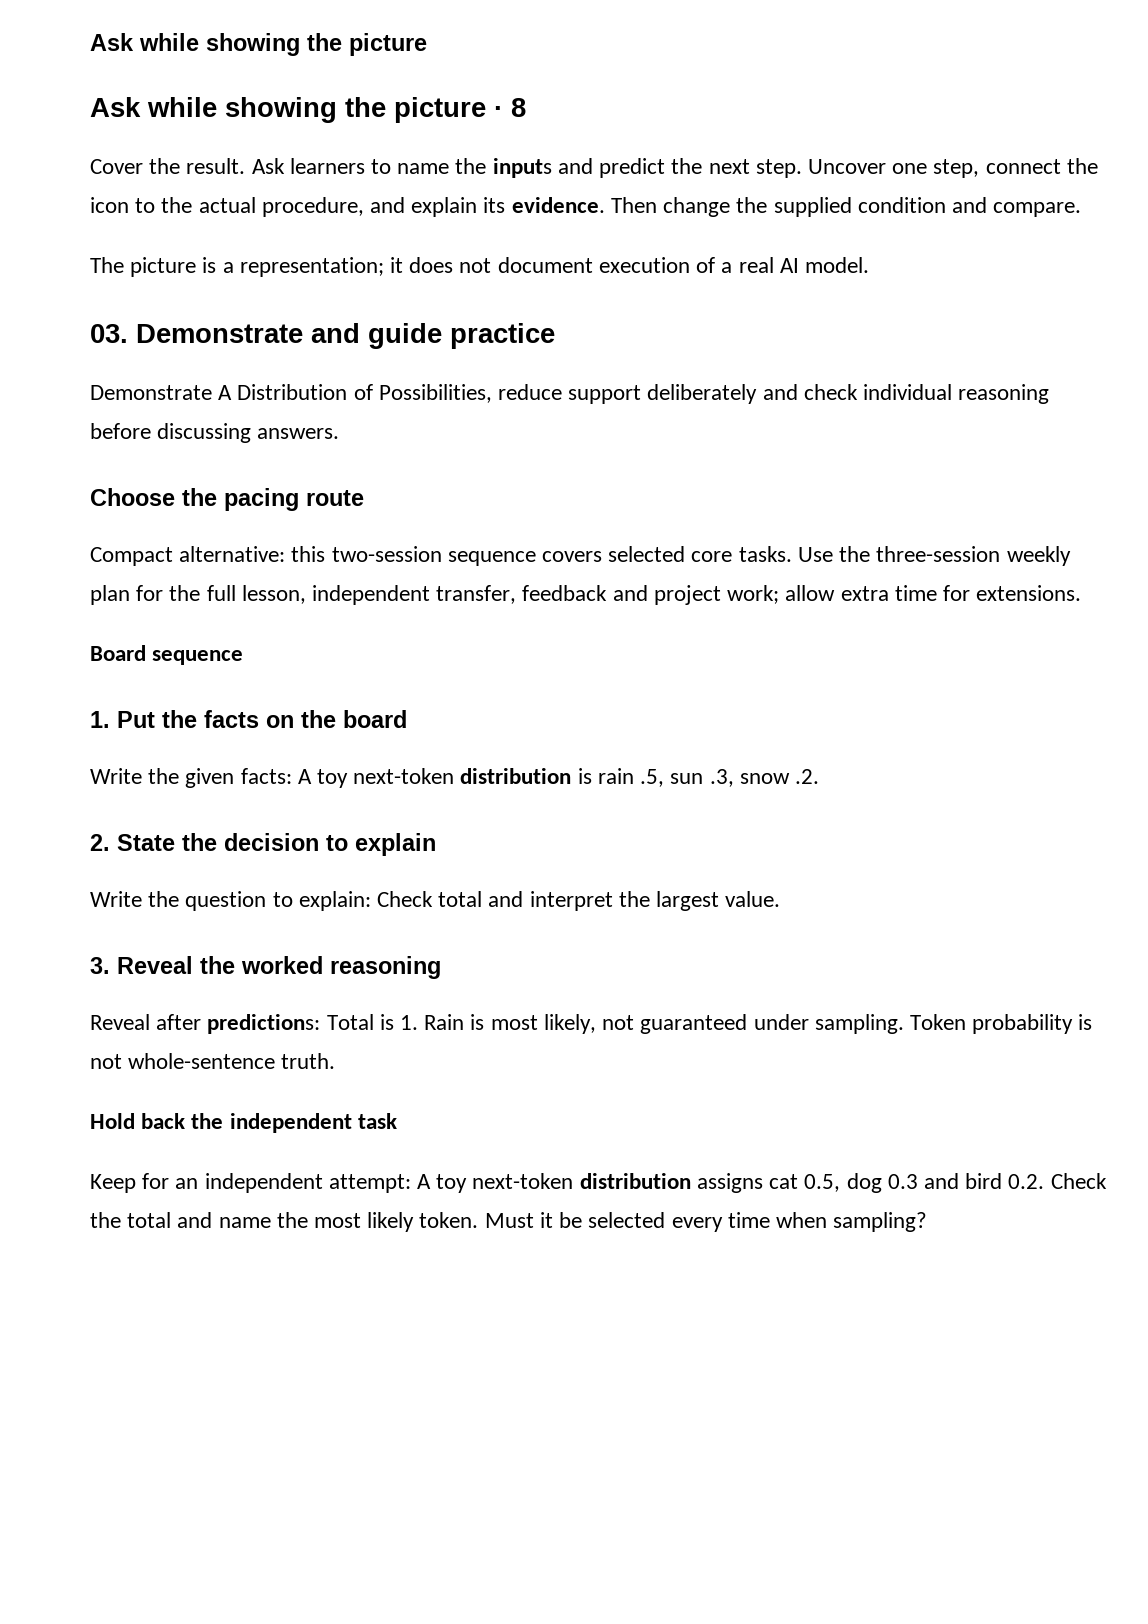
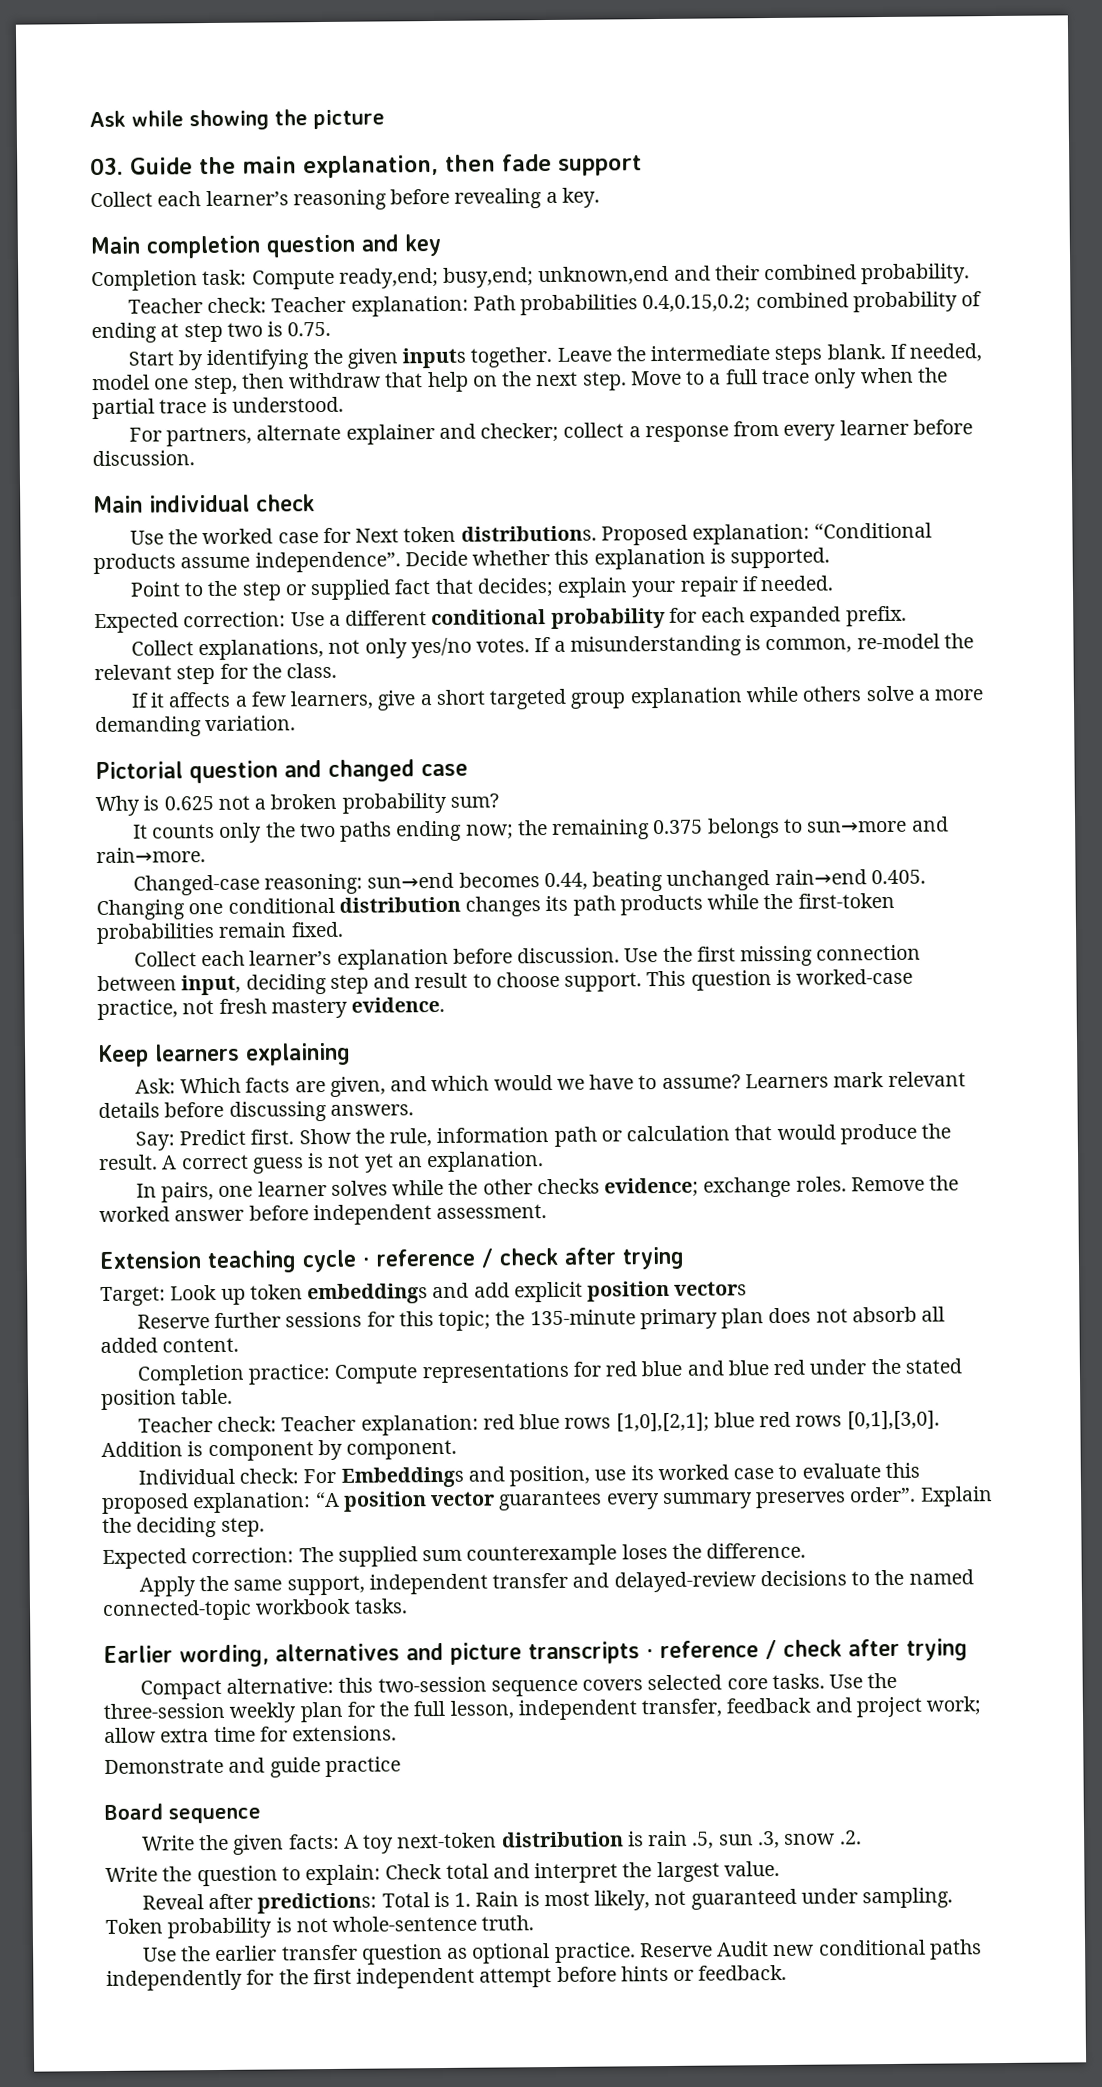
- Ask while showing the picture · 8
- Cover the result. Ask learners to name the inputs and predict the next step. Uncover one step, connect the icon to the actual procedure, and explain its evidence. Then change the supplied condition and compare.
- The picture is a representation; it does not document execution of a real AI model.
- 03. Demonstrate and guide practice
- Demonstrate A Distribution of Possibilities, reduce support deliberately and check individual reasoning before discussing answers.
- Choose the pacing route
+ 03. Guide the main explanation, then fade support
+ Collect each learner’s reasoning before revealing a key.
+ Main completion question and key
+ Completion task: Compute ready,end; busy,end; unknown,end and their combined probability.
+ Teacher check: Teacher explanation: Path probabilities 0.4,0.15,0.2; combined probability of ending at step two is 0.75.
+ Start by identifying the given inputs together. Leave the intermediate steps blank. If needed, model one step, then withdraw that help on the next step. Move to a full trace only when the partial trace is understood.
+ For partners, alternate explainer and checker; collect a response from every learner before discussion.
+ Main individual check
+ Use the worked case for Next token distributions. Proposed explanation: “Conditional products assume independence”. Decide whether this explanation is supported.
+ Point to the step or supplied fact that decides; explain your repair if needed.
+ Expected correction: Use a different conditional probability for each expanded prefix.
+ Collect explanations, not only yes/no votes. If a misunderstanding is common, re-model the relevant step for the class.
+ If it affects a few learners, give a short targeted group explanation while others solve a more demanding variation.
+ Pictorial question and changed case
+ Why is 0.625 not a broken probability sum?
+ It counts only the two paths ending now; the remaining 0.375 belongs to sun→more and rain→more.
+ Changed-case reasoning: sun→end becomes 0.44, beating unchanged rain→end 0.405. Changing one conditional distribution changes its path products while the first-token probabilities remain fixed.
+ Collect each learner’s explanation before discussion. Use the first missing connection between input, deciding step and result to choose support. This question is worked-case practice, not fresh mastery evidence.
+ Keep learners explaining
+ Ask: Which facts are given, and which would we have to assume? Learners mark relevant details before discussing answers.
+ Say: Predict first. Show the rule, information path or calculation that would produce the result. A correct guess is not yet an explanation.
+ In pairs, one learner solves while the other checks evidence; exchange roles. Remove the worked answer before independent assessment.
+ Extension teaching cycle · reference / check after trying
+ Target: Look up token embeddings and add explicit position vectors
+ Reserve further sessions for this topic; the 135-minute primary plan does not absorb all added content.
+ Completion practice: Compute representations for red blue and blue red under the stated position table.
+ Teacher check: Teacher explanation: red blue rows [1,0],[2,1]; blue red rows [0,1],[3,0]. Addition is component by component.
+ Individual check: For Embeddings and position, use its worked case to evaluate this proposed explanation: “A position vector guarantees every summary preserves order”. Explain the deciding step.
+ Expected correction: The supplied sum counterexample loses the difference.
+ Apply the same support, independent transfer and delayed-review decisions to the named connected-topic workbook tasks.
+ Earlier wording, alternatives and picture transcripts · reference / check after trying
+ Demonstrate and guide practice
  Board sequence
- 1. Put the facts on the board
- 2. State the decision to explain
- 3. Reveal the worked reasoning
- Hold back the independent task
- Keep for an independent attempt: A toy next-token distribution assigns cat 0.5, dog 0.3 and bird 0.2. Check the total and name the most likely token. Must it be selected every time when sampling?
+ Use the earlier transfer question as optional practice. Reserve Audit new conditional paths independently for the first independent attempt before hints or feedback.

